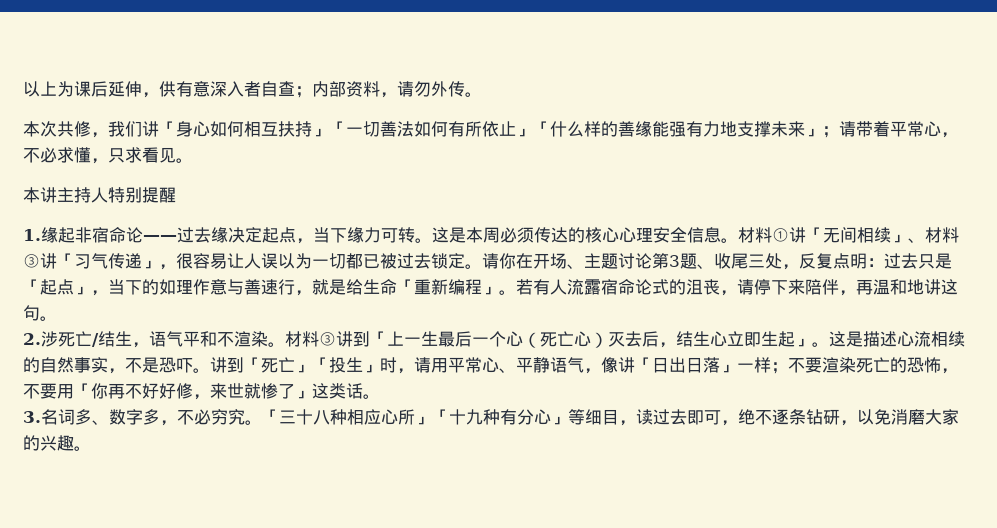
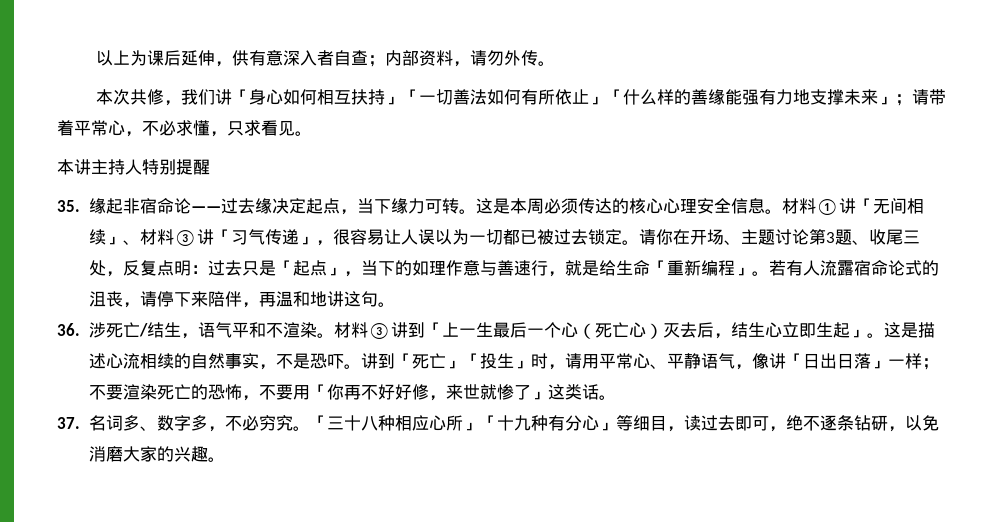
- 1.缘起非宿命论——过去缘决定起点，当下缘力可转。
+ 35.缘起非宿命论——过去缘决定起点，当下缘力可转。
- 2.涉死亡/结生，语气平和不渲染。
+ 36.涉死亡/结生，语气平和不渲染。
- 3.名词多、数字多，不必穷究。
+ 37.名词多、数字多，不必穷究。

